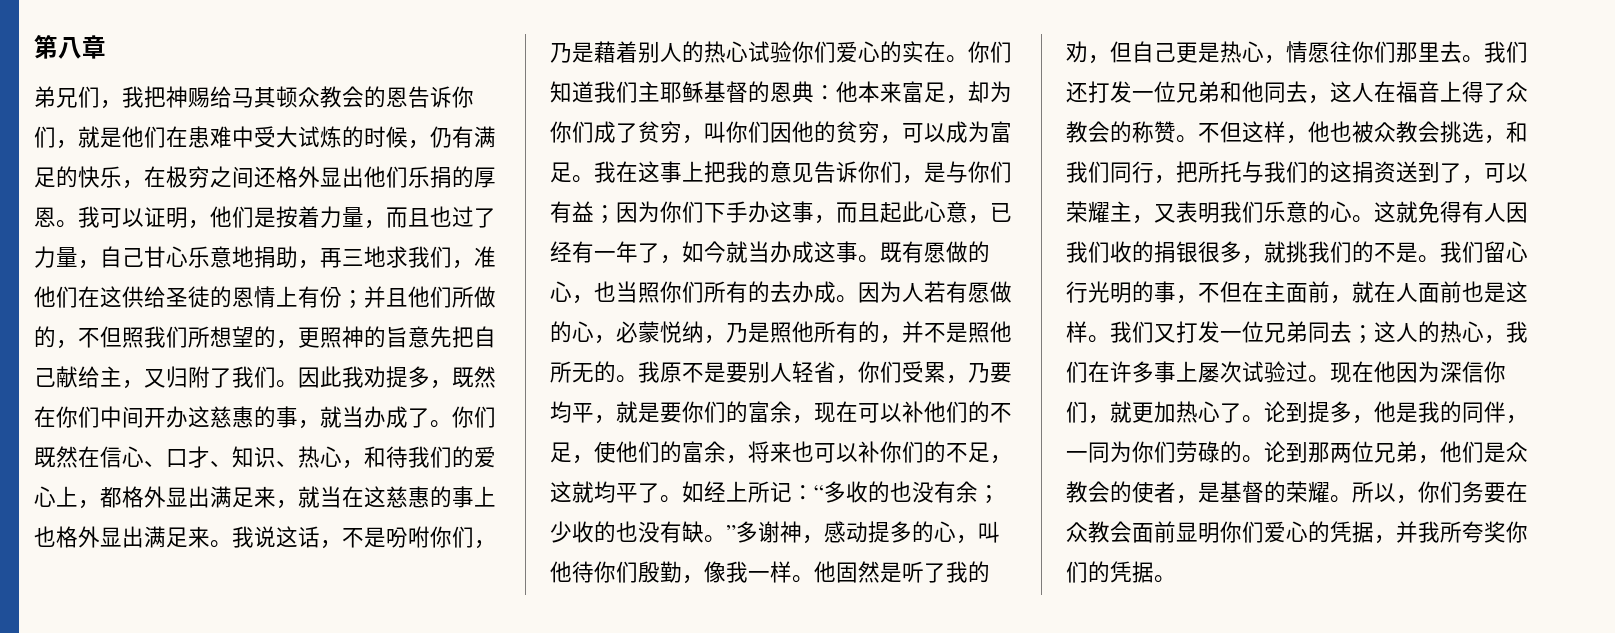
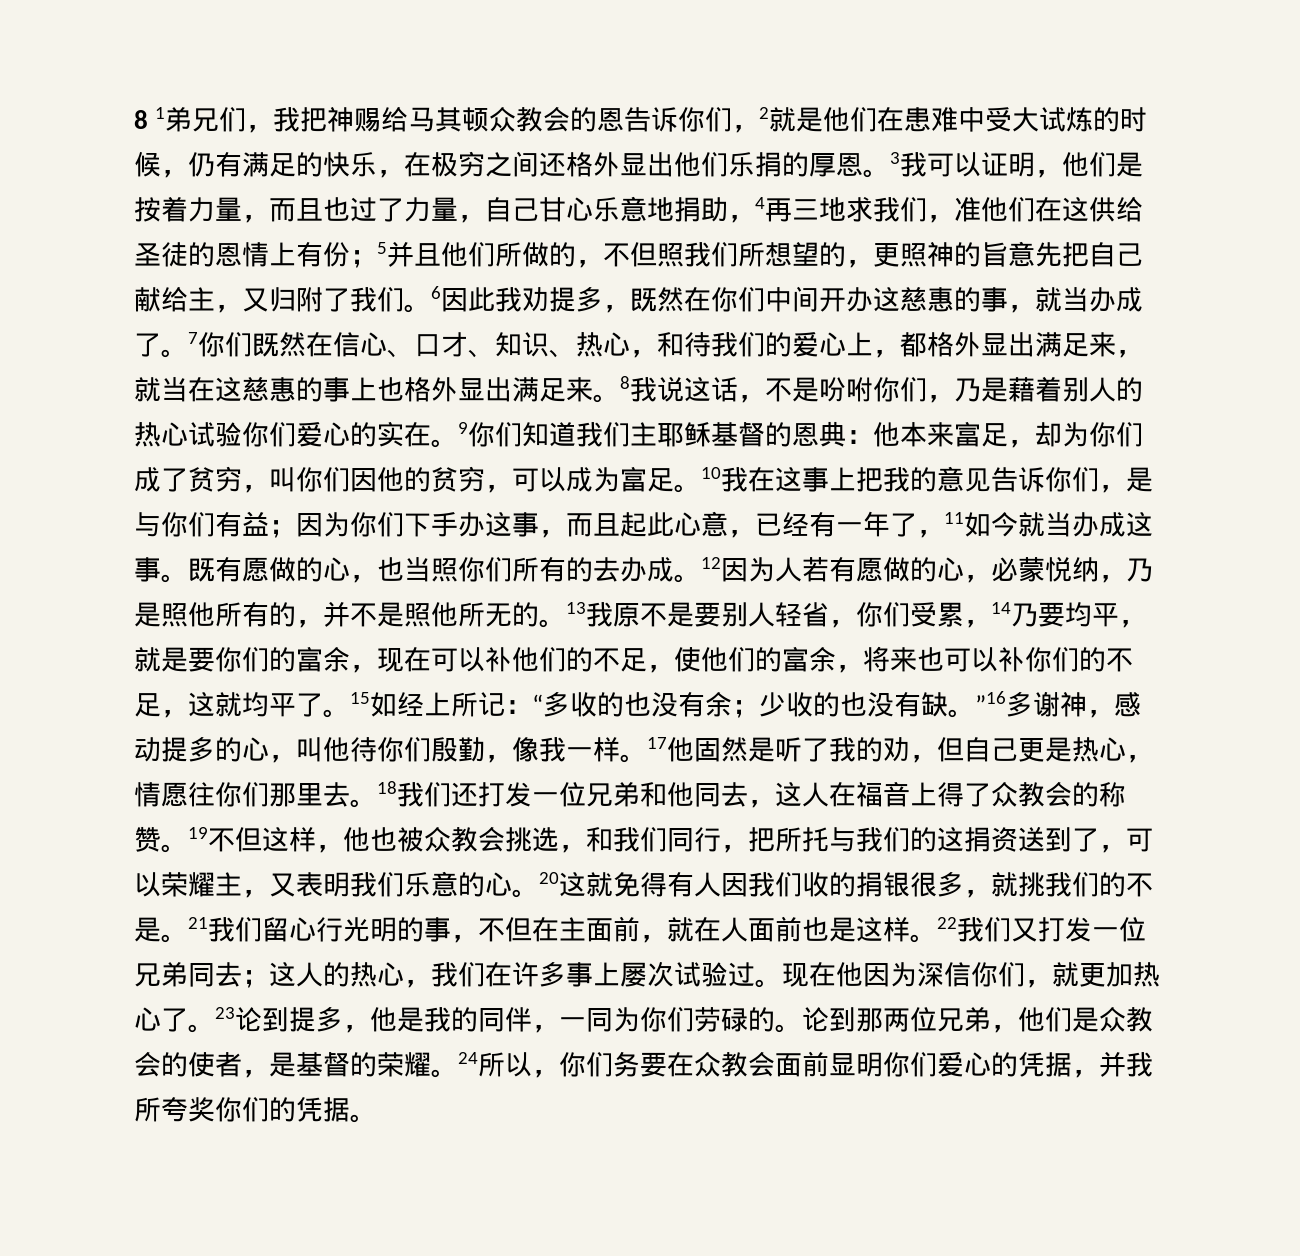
- 第八章
- 弟兄们，我把神赐给马其顿众教会的恩告诉你们，就是他们在患难中受大试炼的时候，仍有满足的快乐，在极穷之间还格外显出他们乐捐的厚恩。
+ 8 1弟兄们，我把神赐给马其顿众教会的恩告诉你们，2就是他们在患难中受大试炼的时候，仍有满足的快乐，在极穷之间还格外显出他们乐捐的厚恩。
- 我可以证明，他们是按着力量，而且也过了力量，自己甘心乐意地捐助，再三地求我们，准他们在这供给圣徒的恩情上有份；并且他们所做的，不但照我们所想望的，更照神的旨意先把自己献给主，又归附了我们。
+ 3我可以证明，他们是按着力量，而且也过了力量，自己甘心乐意地捐助，4再三地求我们，准他们在这供给圣徒的恩情上有份；5并且他们所做的，不但照我们所想望的，更照神的旨意先把自己献给主，又归附了我们。
- 因此我劝提多，既然在你们中间开办这慈惠的事，就当办成了。
+ 6因此我劝提多，既然在你们中间开办这慈惠的事，就当办成了。
- 你们既然在信心、口才、知识、热心，和待我们的爱心上，都格外显出满足来，就当在这慈惠的事上也格外显出满足来。
+ 7你们既然在信心、口才、知识、热心，和待我们的爱心上，都格外显出满足来，就当在这慈惠的事上也格外显出满足来。
- 我说这话，不是吩咐你们，乃是藉着别人的热心试验你们爱心的实在。
+ 8我说这话，不是吩咐你们，乃是藉着别人的热心试验你们爱心的实在。
- 你们知道我们主耶稣基督的恩典：他本来富足，却为你们成了贫穷，叫你们因他的贫穷，可以成为富足。
+ 9你们知道我们主耶稣基督的恩典：他本来富足，却为你们成了贫穷，叫你们因他的贫穷，可以成为富足。
- 我在这事上把我的意见告诉你们，是与你们有益；因为你们下手办这事，而且起此心意，已经有一年了，如今就当办成这事。
+ 10我在这事上把我的意见告诉你们，是与你们有益；因为你们下手办这事，而且起此心意，已经有一年了，11如今就当办成这事。
- 因为人若有愿做的心，必蒙悦纳，乃是照他所有的，并不是照他所无的。
+ 12因为人若有愿做的心，必蒙悦纳，乃是照他所有的，并不是照他所无的。
- 我原不是要别人轻省，你们受累，乃要均平，就是要你们的富余，现在可以补他们的不足，使他们的富余，将来也可以补你们的不足，这就均平了。
+ 13我原不是要别人轻省，你们受累，14乃要均平，就是要你们的富余，现在可以补他们的不足，使他们的富余，将来也可以补你们的不足，这就均平了。
- 如经上所记：“多收的也没有余；少收的也没有缺。”多谢神，感动提多的心，叫他待你们殷勤，像我一样。
+ 15如经上所记：“多收的也没有余；少收的也没有缺。”16多谢神，感动提多的心，叫他待你们殷勤，像我一样。
- 他固然是听了我的劝，但自己更是热心，情愿往你们那里去。
+ 17他固然是听了我的劝，但自己更是热心，情愿往你们那里去。
- 我们还打发一位兄弟和他同去，这人在福音上得了众教会的称赞。
+ 18我们还打发一位兄弟和他同去，这人在福音上得了众教会的称赞。
- 不但这样，他也被众教会挑选，和我们同行，把所托与我们的这捐资送到了，可以荣耀主，又表明我们乐意的心。
+ 19不但这样，他也被众教会挑选，和我们同行，把所托与我们的这捐资送到了，可以荣耀主，又表明我们乐意的心。
- 这就免得有人因我们收的捐银很多，就挑我们的不是。
+ 20这就免得有人因我们收的捐银很多，就挑我们的不是。
- 我们留心行光明的事，不但在主面前，就在人面前也是这样。
+ 21我们留心行光明的事，不但在主面前，就在人面前也是这样。
- 我们又打发一位兄弟同去；这人的热心，我们在许多事上屡次试验过。
+ 22我们又打发一位兄弟同去；这人的热心，我们在许多事上屡次试验过。
- 论到提多，他是我的同伴，一同为你们劳碌的。
+ 23论到提多，他是我的同伴，一同为你们劳碌的。
- 所以，你们务要在众教会面前显明你们爱心的凭据，并我所夸奖你们的凭据。
+ 24所以，你们务要在众教会面前显明你们爱心的凭据，并我所夸奖你们的凭据。

